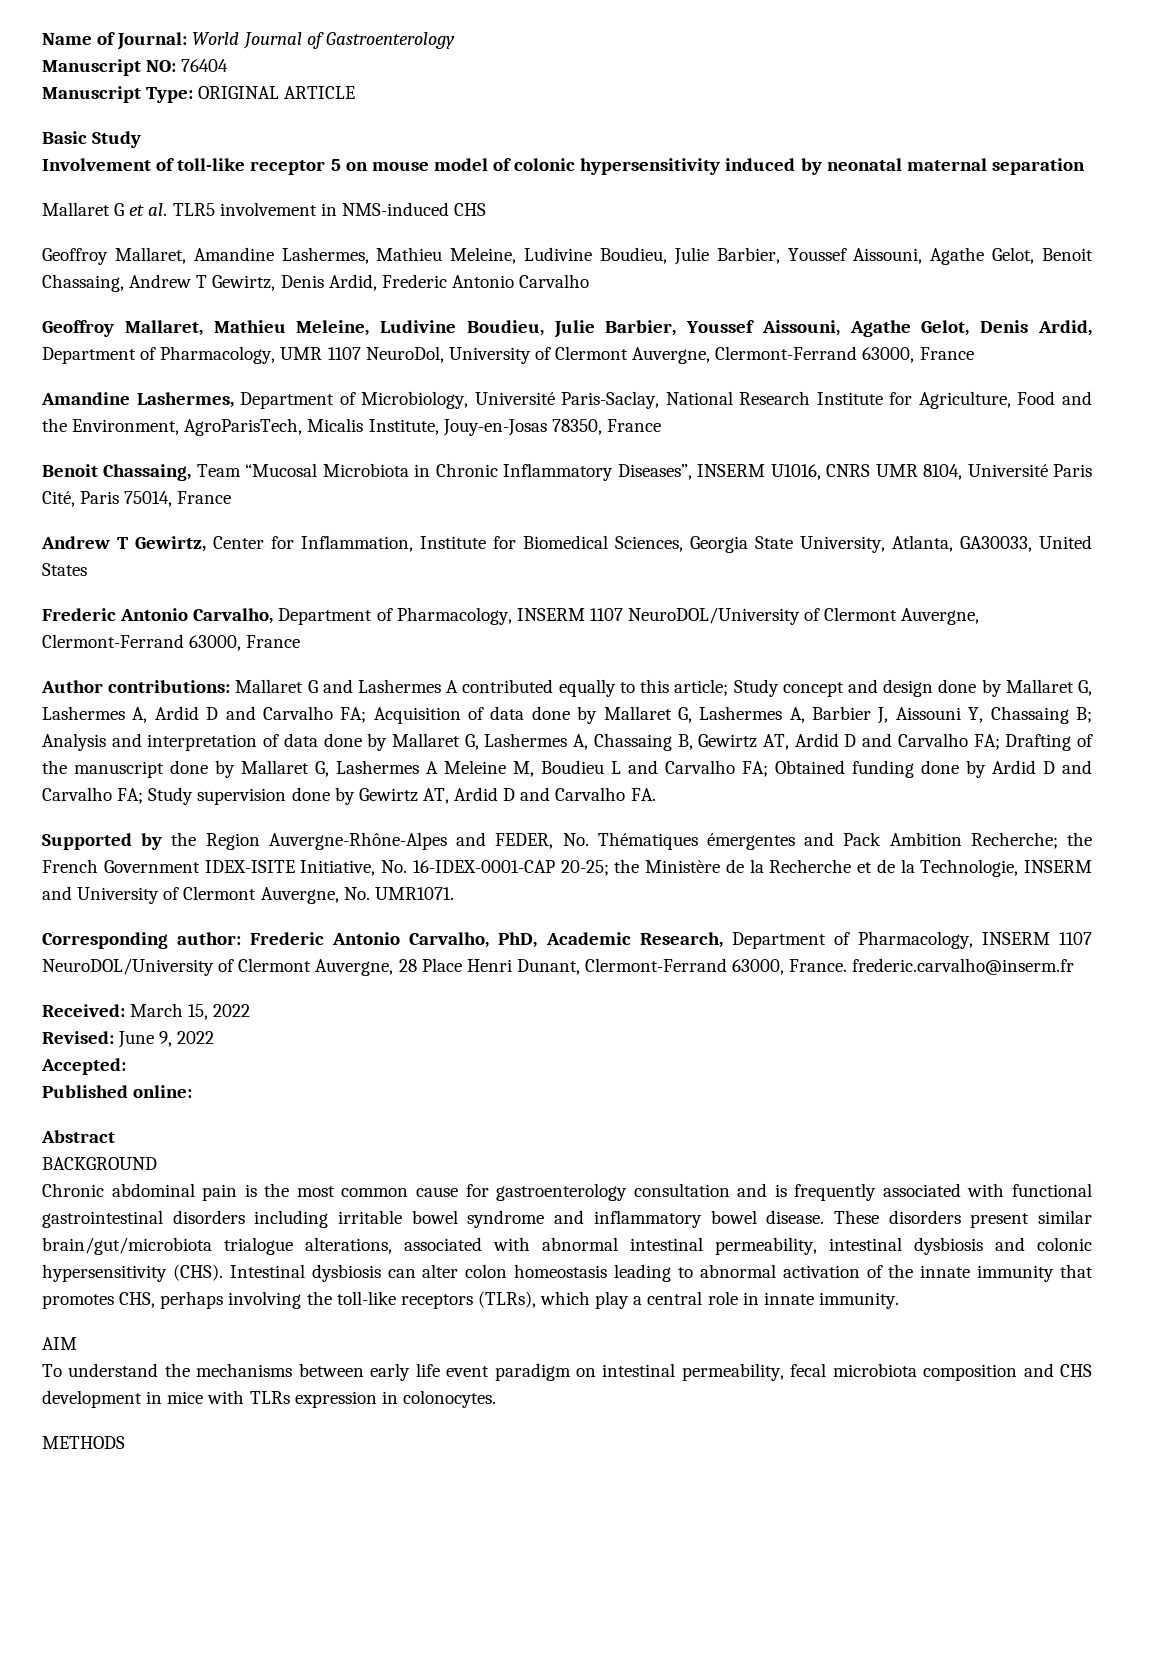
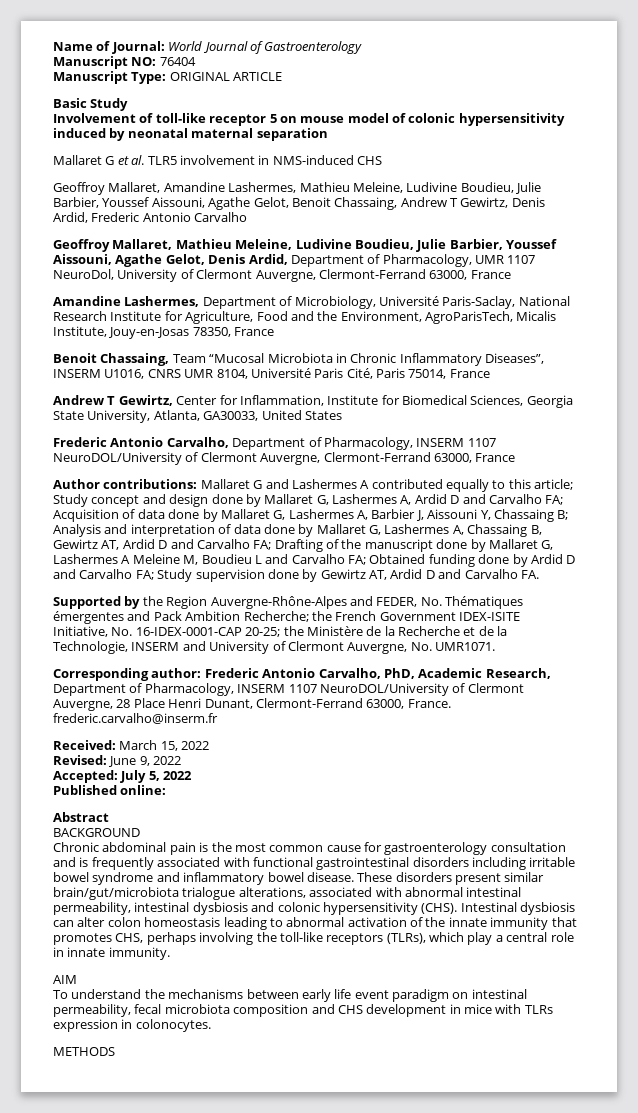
- Accepted:
+ Accepted: July 5, 2022

